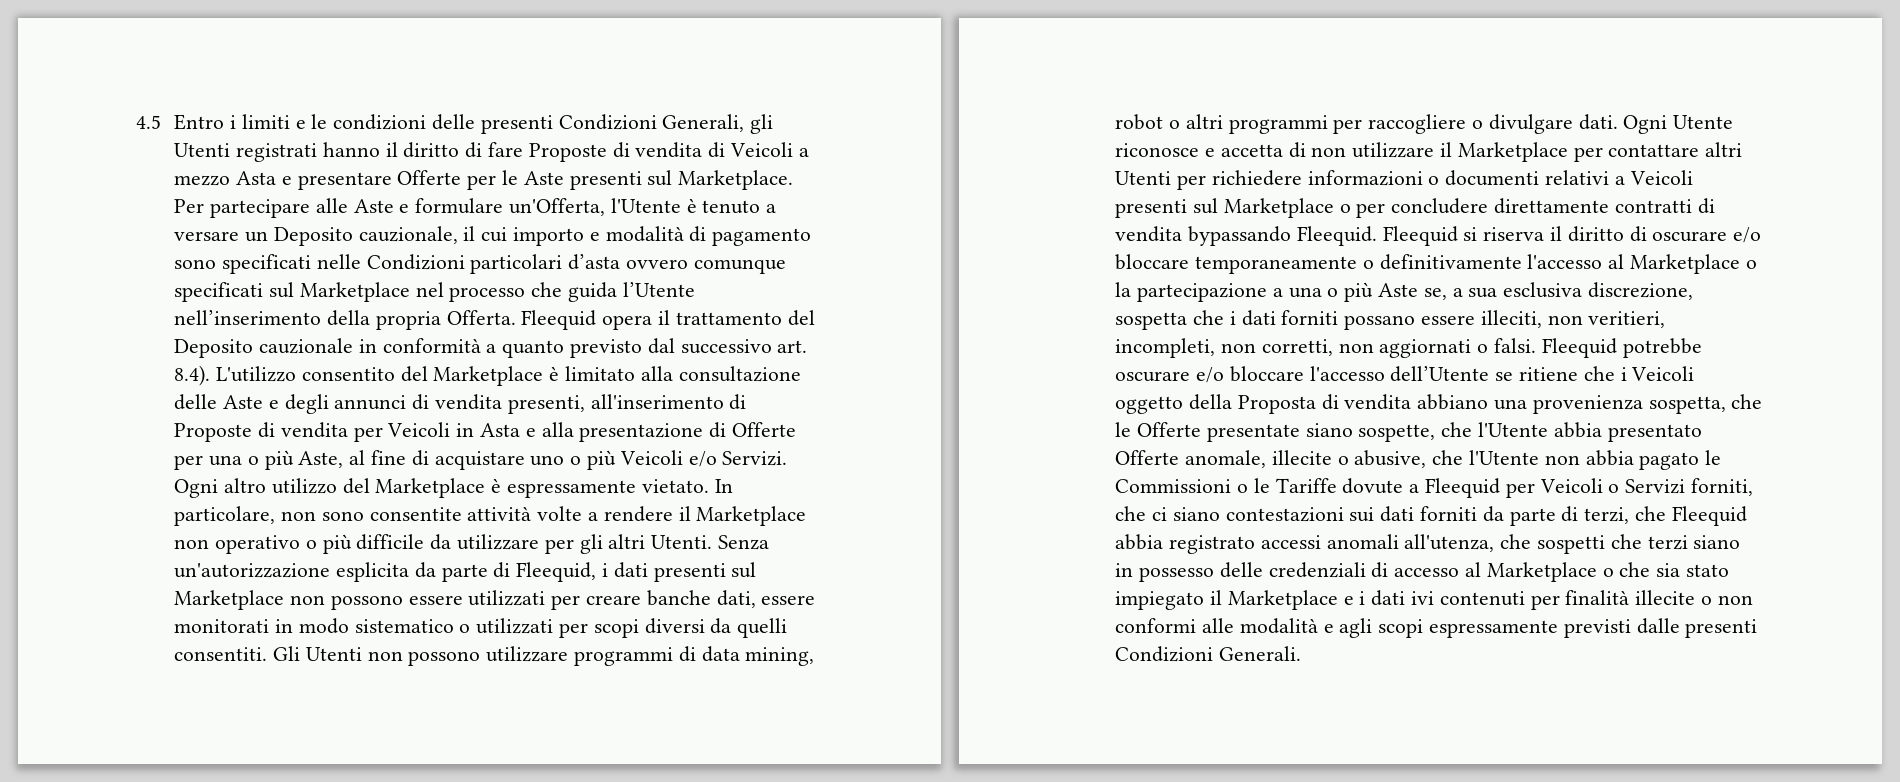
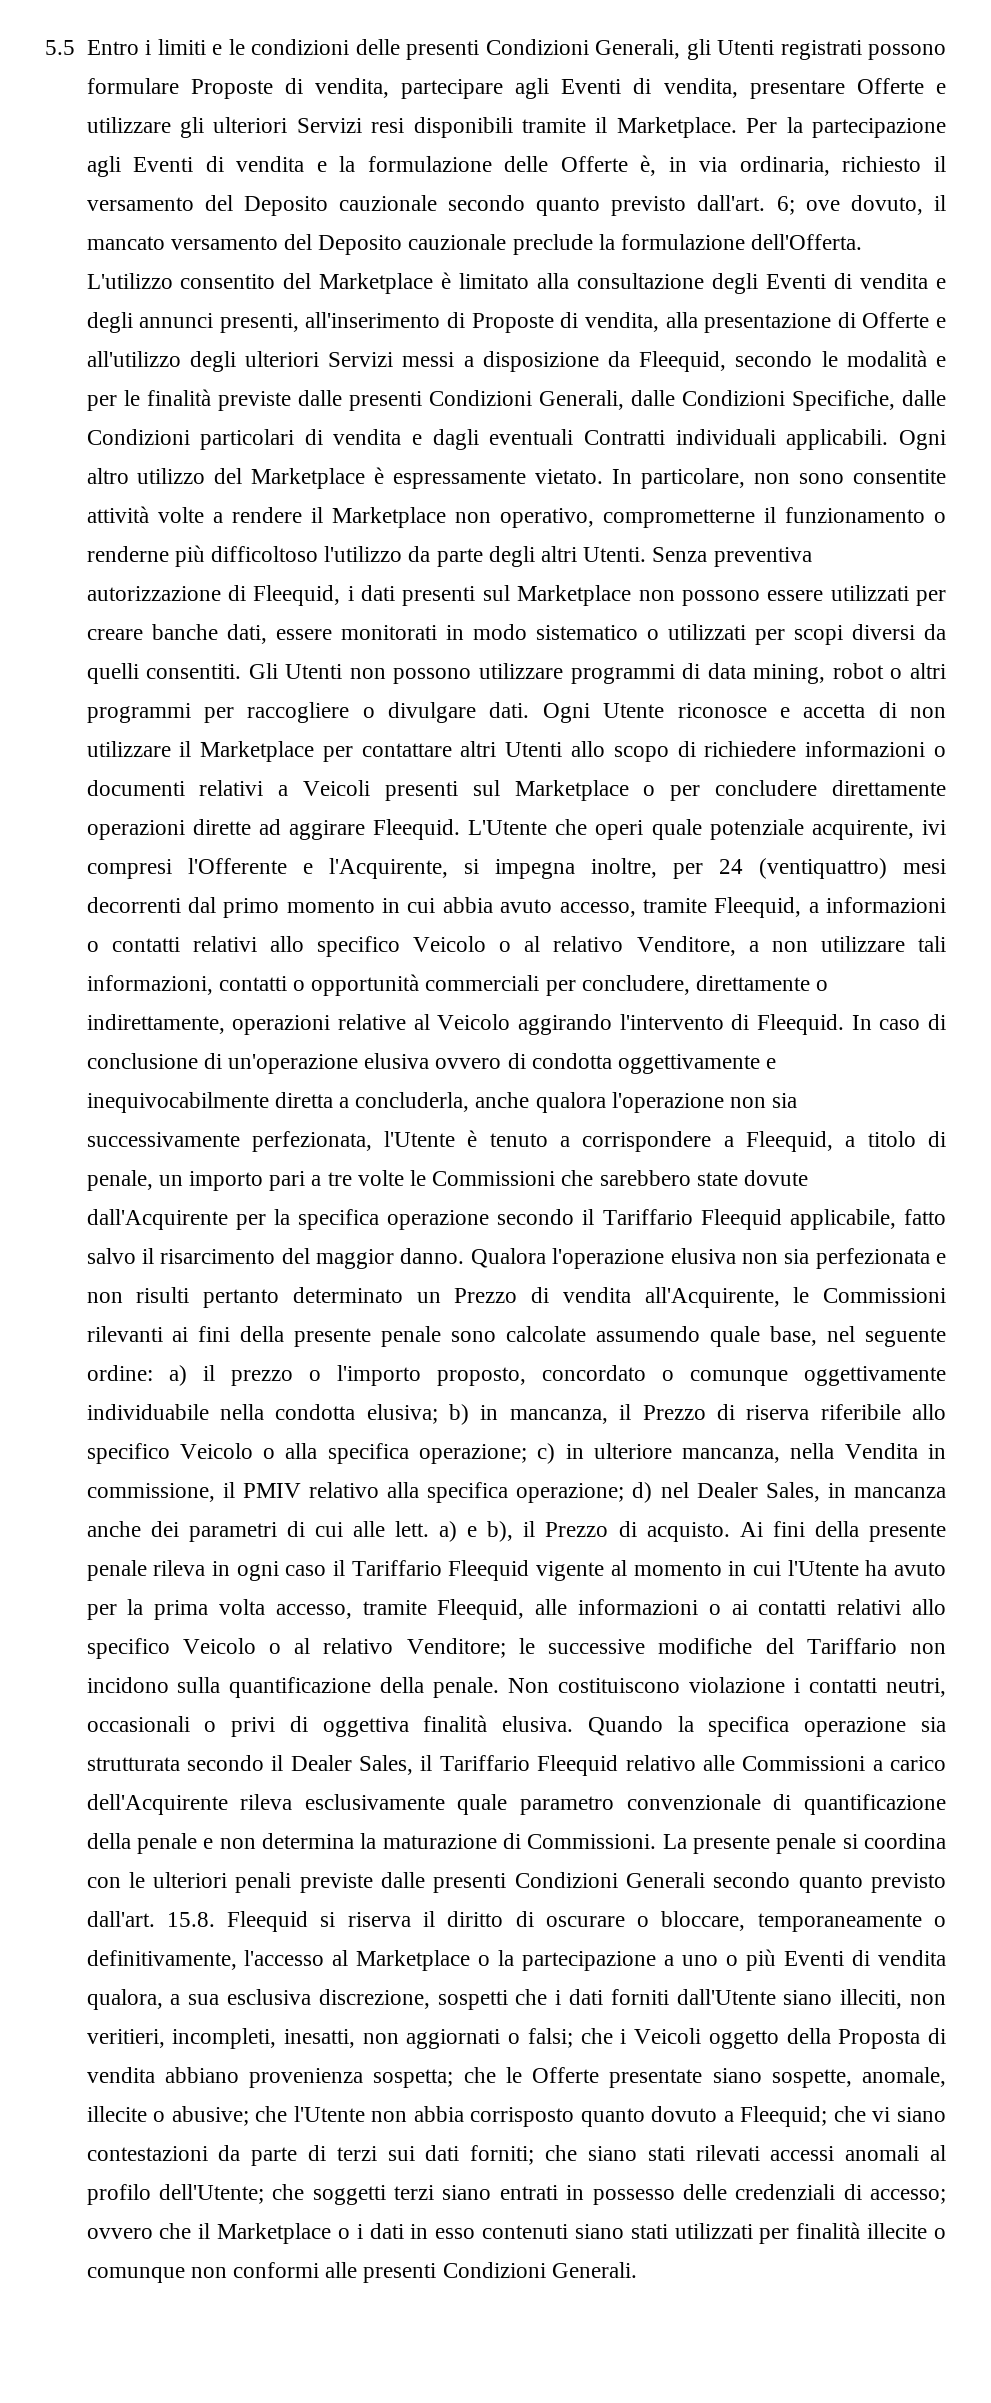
- 4.5 Entro i limiti e le condizioni delle presenti Condizioni Generali, gli Utenti registrati hanno il diritto di fare Proposte di vendita di Veicoli a mezzo Asta e presentare Offerte per le Aste presenti sul Marketplace. Per partecipare alle Aste e formulare un'Offerta, l'Utente è tenuto a versare un Deposito cauzionale, il cui importo e modalità di pagamento sono specificati nelle Condizioni particolari d’asta ovvero comunque specificati sul Marketplace nel processo che guida l’Utente nell’inserimento della propria Offerta. Fleequid opera il trattamento del Deposito cauzionale in conformità a quanto previsto dal successivo art. 8.4). L'utilizzo consentito del Marketplace è limitato alla consultazione delle Aste e degli annunci di vendita presenti, all'inserimento di Proposte di vendita per Veicoli in Asta e alla presentazione di Offerte per una o più Aste, al fine di acquistare uno o più Veicoli e/o Servizi.
+ 5.5 Entro i limiti e le condizioni delle presenti Condizioni Generali, gli Utenti registrati possono formulare Proposte di vendita, partecipare agli Eventi di vendita, presentare Offerte e utilizzare gli ulteriori Servizi resi disponibili tramite il Marketplace. Per la partecipazione agli Eventi di vendita e la formulazione delle Offerte è, in via ordinaria, richiesto il versamento del Deposito cauzionale secondo quanto previsto dall'art. 6; ove dovuto, il mancato versamento del Deposito cauzionale preclude la formulazione dell'Offerta. L'utilizzo consentito del Marketplace è limitato alla consultazione degli Eventi di vendita e degli annunci presenti, all'inserimento di Proposte di vendita, alla presentazione di Offerte e all'utilizzo degli ulteriori Servizi messi a disposizione da Fleequid, secondo le modalità e per le finalità previste dalle presenti Condizioni Generali, dalle Condizioni Specifiche, dalle Condizioni particolari di vendita e dagli eventuali Contratti individuali applicabili.
- In particolare, non sono consentite attività volte a rendere il Marketplace non operativo o più difficile da utilizzare per gli altri Utenti. Senza un'autorizzazione esplicita da parte di Fleequid, i dati presenti sul Marketplace non possono essere utilizzati per creare banche dati, essere monitorati in modo sistematico o utilizzati per scopi diversi da quelli consentiti.
+ In particolare, non sono consentite attività volte a rendere il Marketplace non operativo, comprometterne il funzionamento o renderne più difficoltoso l'utilizzo da parte degli altri Utenti. Senza preventiva autorizzazione di Fleequid, i dati presenti sul Marketplace non possono essere utilizzati per creare banche dati, essere monitorati in modo sistematico o utilizzati per scopi diversi da quelli consentiti.
- Ogni Utente riconosce e accetta di non utilizzare il Marketplace per contattare altri Utenti per richiedere informazioni o documenti relativi a Veicoli presenti sul Marketplace o per concludere direttamente contratti di vendita bypassando Fleequid. Fleequid si riserva il diritto di oscurare e/o bloccare temporaneamente o definitivamente l'accesso al Marketplace o la partecipazione a una o più Aste se, a sua esclusiva discrezione, sospetta che i dati forniti possano essere illeciti, non veritieri, incompleti, non corretti, non aggiornati o falsi. Fleequid potrebbe oscurare e/o bloccare l'accesso dell’Utente se ritiene che i Veicoli oggetto della Proposta di vendita abbiano una provenienza sospetta, che le Offerte presentate siano sospette, che l'Utente abbia presentato Offerte anomale, illecite o abusive, che l'Utente non abbia pagato le Commissioni o le Tariffe dovute a Fleequid per Veicoli o Servizi forniti, che ci siano contestazioni sui dati forniti da parte di terzi, che Fleequid abbia registrato accessi anomali all'utenza, che sospetti che terzi siano in possesso delle credenziali di accesso al Marketplace o che sia stato impiegato il Marketplace e i dati ivi contenuti per finalità illecite o non conformi alle modalità e agli scopi espressamente previsti dalle presenti Condizioni Generali.
+ Ogni Utente riconosce e accetta di non utilizzare il Marketplace per contattare altri Utenti allo scopo di richiedere informazioni o documenti relativi a Veicoli presenti sul Marketplace o per concludere direttamente operazioni dirette ad aggirare Fleequid. L'Utente che operi quale potenziale acquirente, ivi compresi l'Offerente e l'Acquirente, si impegna inoltre, per 24 (ventiquattro) mesi decorrenti dal primo momento in cui abbia avuto accesso, tramite Fleequid, a informazioni o contatti relativi allo specifico Veicolo o al relativo Venditore, a non utilizzare tali informazioni, contatti o opportunità commerciali per concludere, direttamente o indirettamente, operazioni relative al Veicolo aggirando l'intervento di Fleequid. In caso di conclusione di un'operazione elusiva ovvero di condotta oggettivamente e inequivocabilmente diretta a concluderla, anche qualora l'operazione non sia successivamente perfezionata, l'Utente è tenuto a corrispondere a Fleequid, a titolo di penale, un importo pari a tre volte le Commissioni che sarebbero state dovute dall'Acquirente per la specifica operazione secondo il Tariffario Fleequid applicabile, fatto salvo il risarcimento del maggior danno. Qualora l'operazione elusiva non sia perfezionata e non risulti pertanto determinato un Prezzo di vendita all'Acquirente, le Commissioni rilevanti ai fini della presente penale sono calcolate assumendo quale base, nel seguente ordine: a) il prezzo o l'importo proposto, concordato o comunque oggettivamente individuabile nella condotta elusiva; b) in mancanza, il Prezzo di riserva riferibile allo specifico Veicolo o alla specifica operazione; c) in ulteriore mancanza, nella Vendita in commissione, il PMIV relativo alla specifica operazione; d) nel Dealer Sales, in mancanza anche dei parametri di cui alle lett. a) e b), il Prezzo di acquisto. Ai fini della presente penale rileva in ogni caso il Tariffario Fleequid vigente al momento in cui l'Utente ha avuto per la prima volta accesso, tramite Fleequid, alle informazioni o ai contatti relativi allo specifico Veicolo o al relativo Venditore; le successive modifiche del Tariffario non incidono sulla quantificazione della penale. Non costituiscono violazione i contatti neutri, occasionali o privi di oggettiva finalità elusiva. Quando la specifica operazione sia strutturata secondo il Dealer Sales, il Tariffario Fleequid relativo alle Commissioni a carico dell'Acquirente rileva esclusivamente quale parametro convenzionale di quantificazione della penale e non determina la maturazione di Commissioni. La presente penale si coordina con le ulteriori penali previste dalle presenti Condizioni Generali secondo quanto previsto dall'art. 15.8. Fleequid si riserva il diritto di oscurare o bloccare, temporaneamente o definitivamente, l'accesso al Marketplace o la partecipazione a uno o più Eventi di vendita qualora, a sua esclusiva discrezione, sospetti che i dati forniti dall'Utente siano illeciti, non veritieri, incompleti, inesatti, non aggiornati o falsi; che i Veicoli oggetto della Proposta di vendita abbiano provenienza sospetta; che le Offerte presentate siano sospette, anomale, illecite o abusive; che l'Utente non abbia corrisposto quanto dovuto a Fleequid; che vi siano contestazioni da parte di terzi sui dati forniti; che siano stati rilevati accessi anomali al profilo dell'Utente; che soggetti terzi siano entrati in possesso delle credenziali di accesso; ovvero che il Marketplace o i dati in esso contenuti siano stati utilizzati per finalità illecite o comunque non conformi alle presenti Condizioni Generali.

